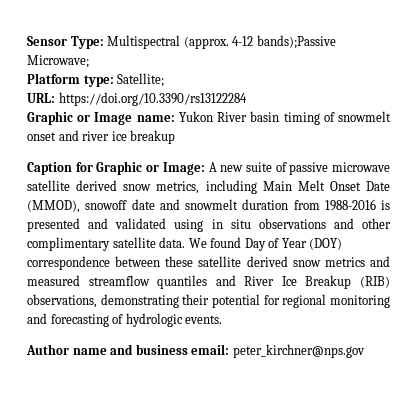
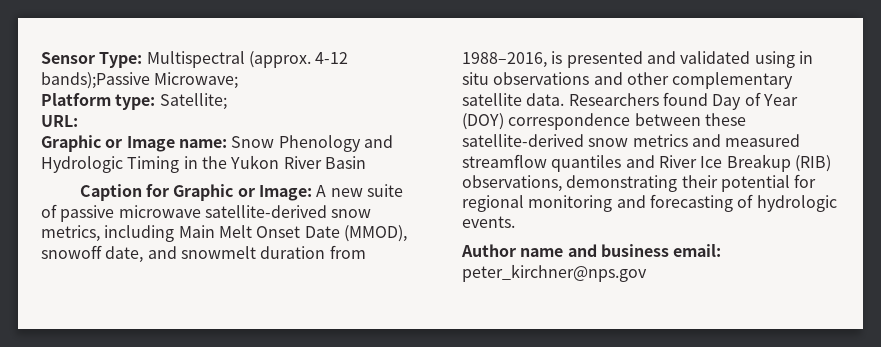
- URL: https://doi.org/10.3390/rs13122284
+ URL:
- Graphic or Image name: Yukon River basin timing of snowmelt onset and river ice breakup
+ Graphic or Image name: Snow Phenology and Hydrologic Timing in the Yukon River Basin
- Caption for Graphic or Image: A new suite of passive microwave satellite derived snow metrics, including Main Melt Onset Date (MMOD), snowoff date and snowmelt duration from 1988-2016 is presented and validated using in situ observations and other complimentary satellite data.
+ Caption for Graphic or Image: A new suite of passive microwave satellite-derived snow metrics, including Main Melt Onset Date (MMOD), snowoff date, and snowmelt duration from 1988–2016, is presented and validated using in situ observations and other complementary satellite data.
- We found Day of Year (DOY) correspondence between these satellite derived snow metrics and measured streamflow quantiles and River Ice Breakup (RIB) observations, demonstrating their potential for regional monitoring and forecasting of hydrologic events.
+ Researchers found Day of Year (DOY) correspondence between these satellite-derived snow metrics and measured streamflow quantiles and River Ice Breakup (RIB) observations, demonstrating their potential for regional monitoring and forecasting of hydrologic events.

